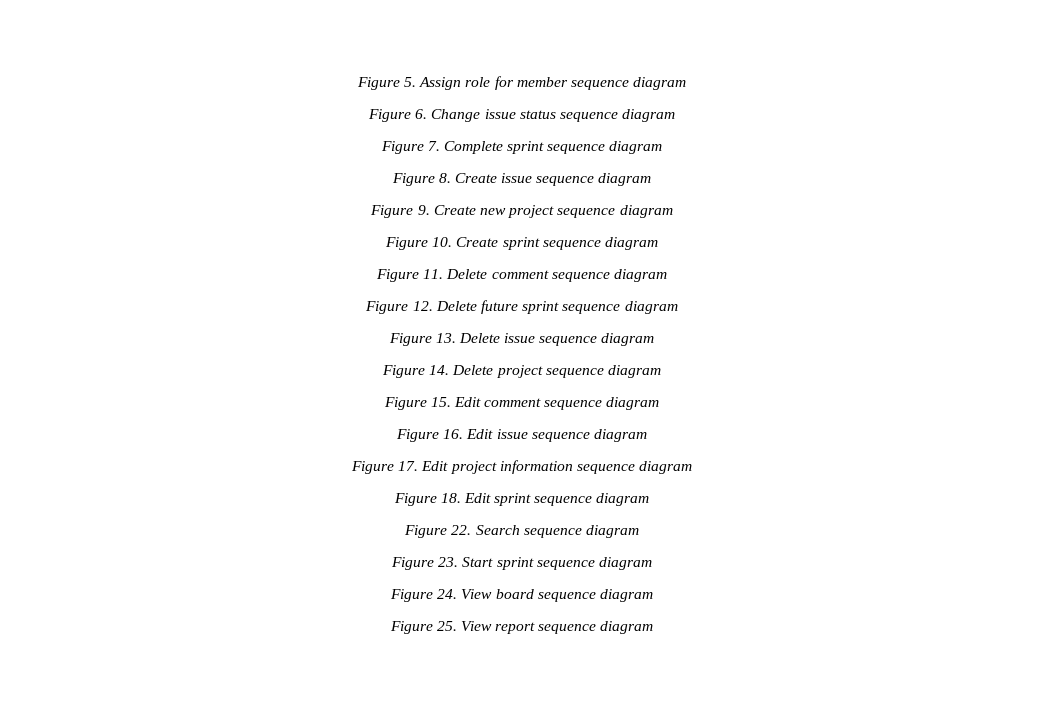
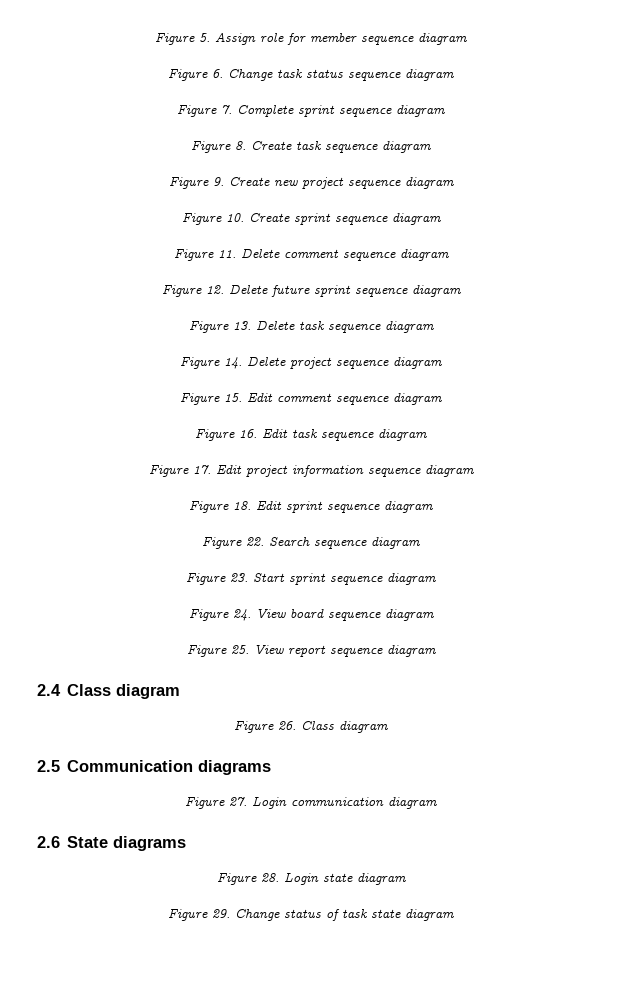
- Figure 6. Change issue status sequence diagram
+ Figure 6. Change task status sequence diagram
- Figure 8. Create issue sequence diagram
+ Figure 8. Create task sequence diagram
- Figure 13. Delete issue sequence diagram
+ Figure 13. Delete task sequence diagram
- Figure 16. Edit issue sequence diagram
+ Figure 16. Edit task sequence diagram
+ 2.4 Class diagram
+ Figure 26. Class diagram
+ 2.5 Communication diagrams
+ Figure 27. Login communication diagram
+ 2.6 State diagrams
+ Figure 28. Login state diagram
+ Figure 29. Change status of task state diagram

